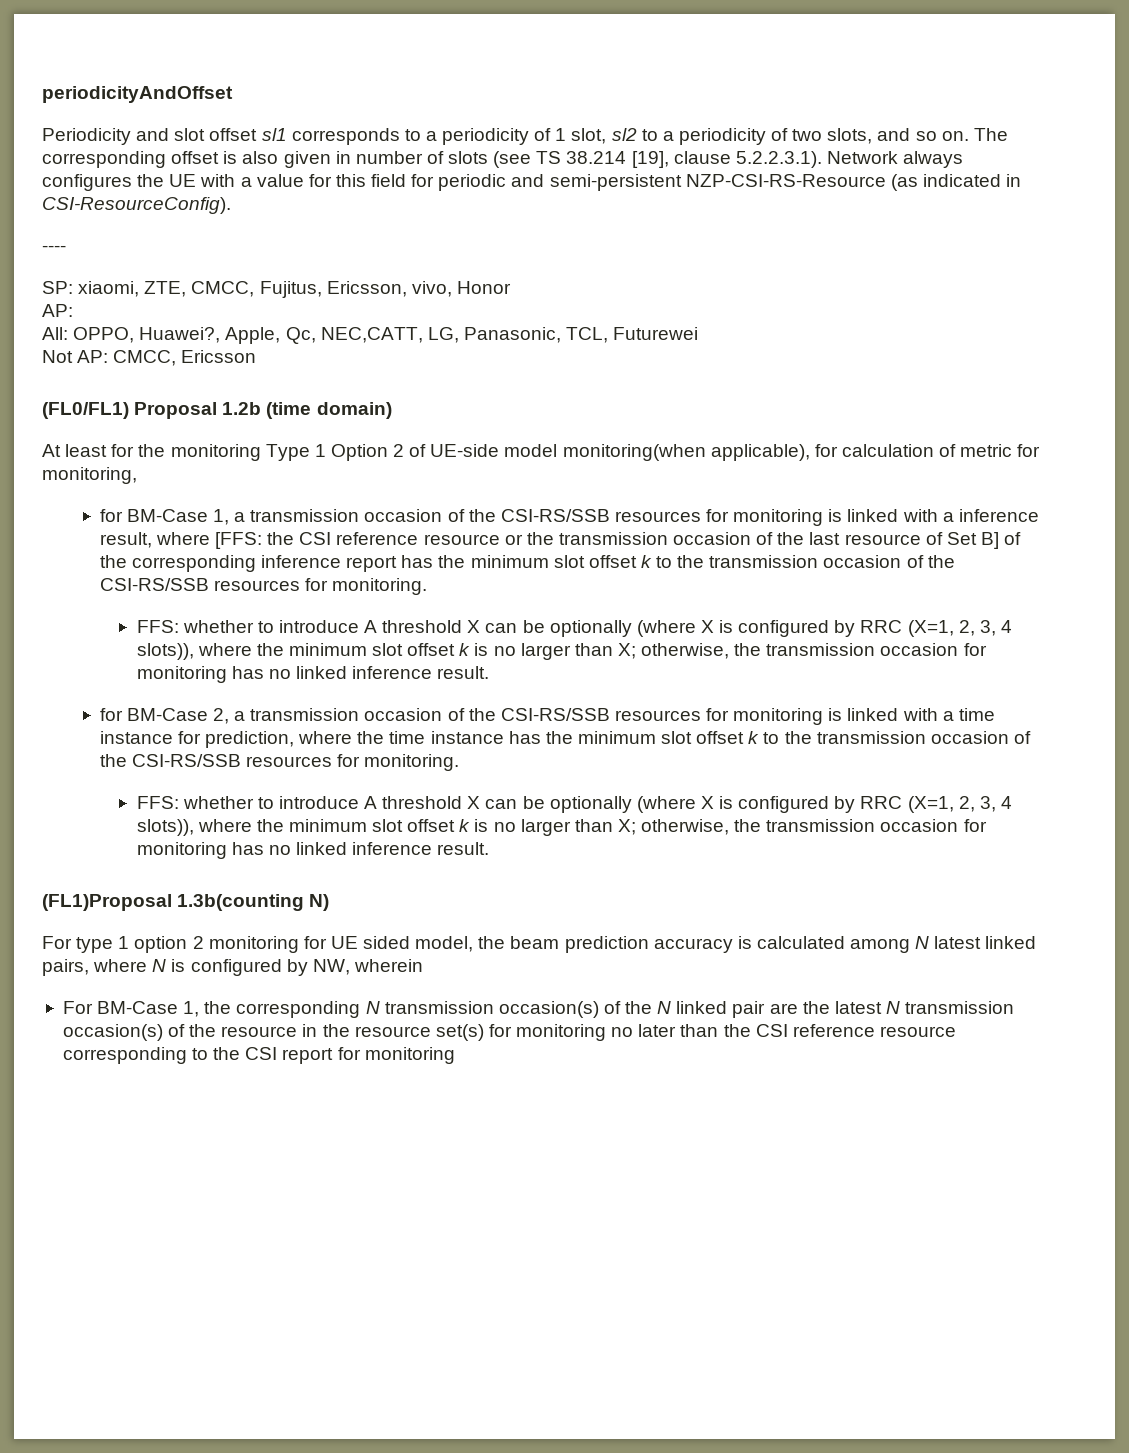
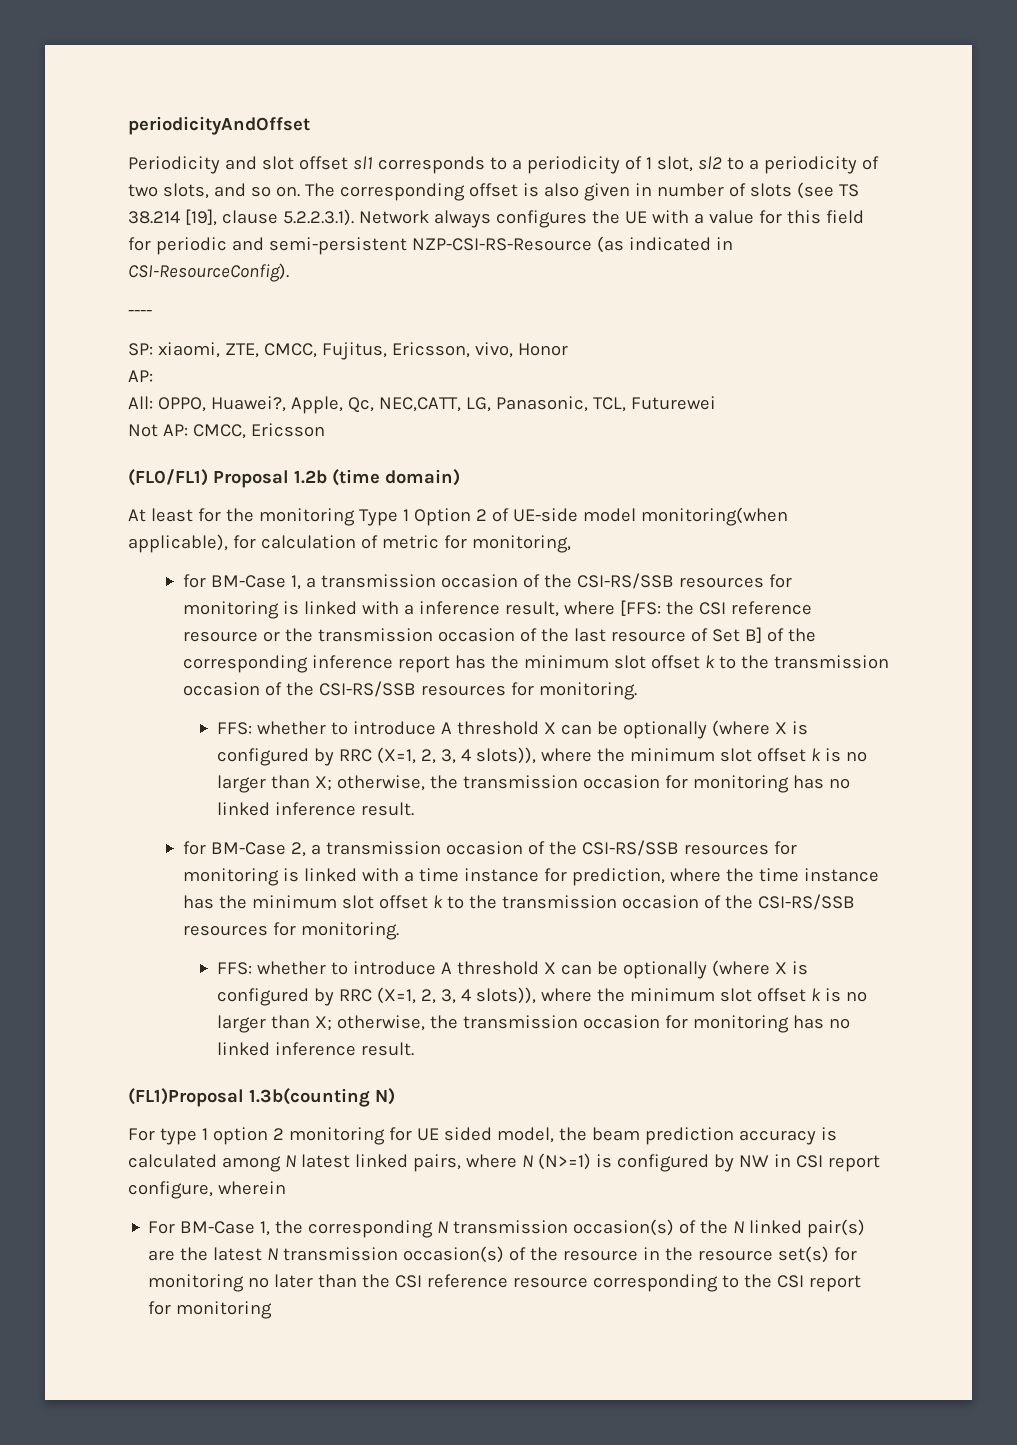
- For type 1 option 2 monitoring for UE sided model, the beam prediction accuracy is calculated among N latest linked pairs, where N is configured by NW, wherein
+ For type 1 option 2 monitoring for UE sided model, the beam prediction accuracy is calculated among N latest linked pairs, where N (N>=1) is configured by NW in CSI report configure, wherein
- For BM-Case 1, the corresponding N transmission occasion(s) of the N linked pair are the latest N transmission occasion(s) of the resource in the resource set(s) for monitoring no later than the CSI reference resource corresponding to the CSI report for monitoring
+ For BM-Case 1, the corresponding N transmission occasion(s) of the N linked pair(s) are the latest N transmission occasion(s) of the resource in the resource set(s) for monitoring no later than the CSI reference resource corresponding to the CSI report for monitoring

